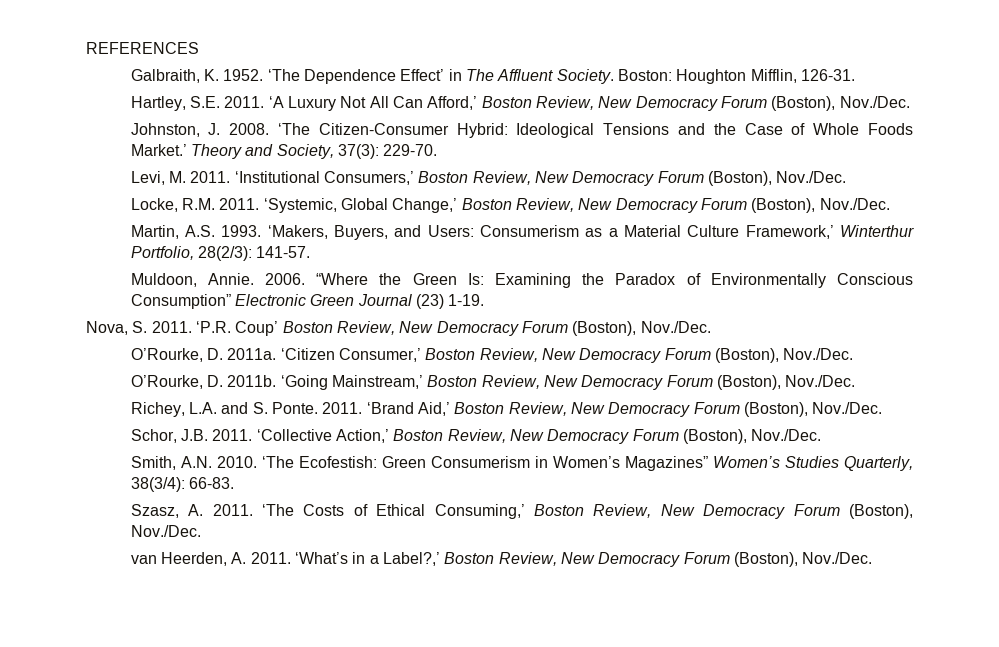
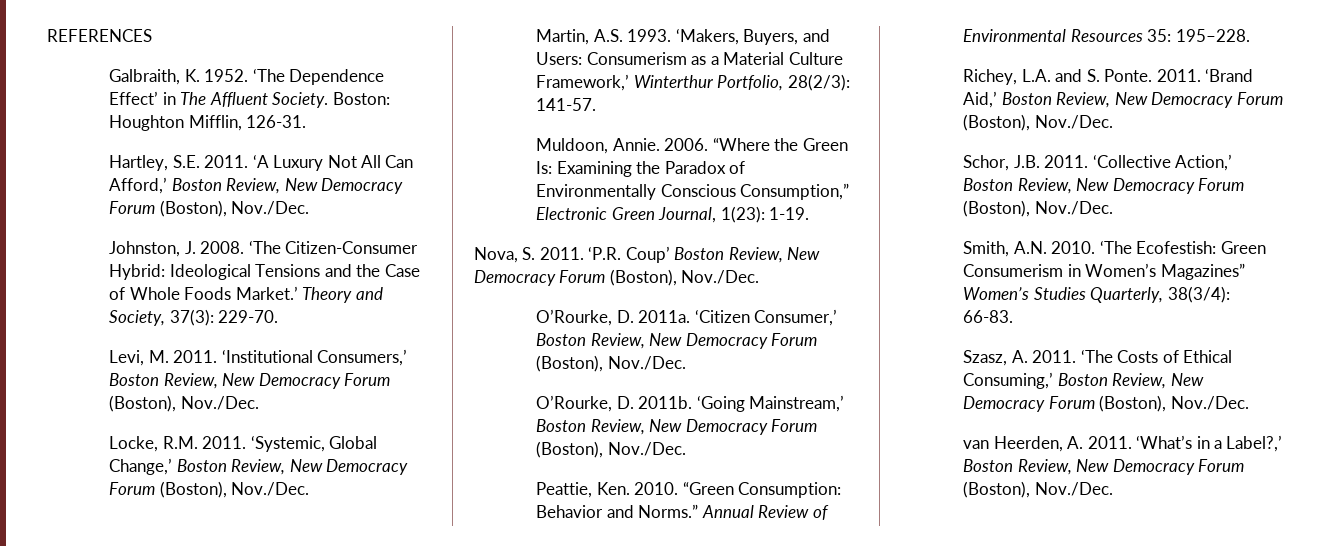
- “Where the Green Is: Examining the Paradox of Environmentally Conscious Consumption” Electronic Green Journal (23) 1-19.
+ “Where the Green Is: Examining the Paradox of Environmentally Conscious Consumption,” Electronic Green Journal, 1(23): 1-19.
+ Peattie, Ken. 2010. “Green Consumption: Behavior and Norms.” Annual Review of Environmental Resources 35: 195–228.

